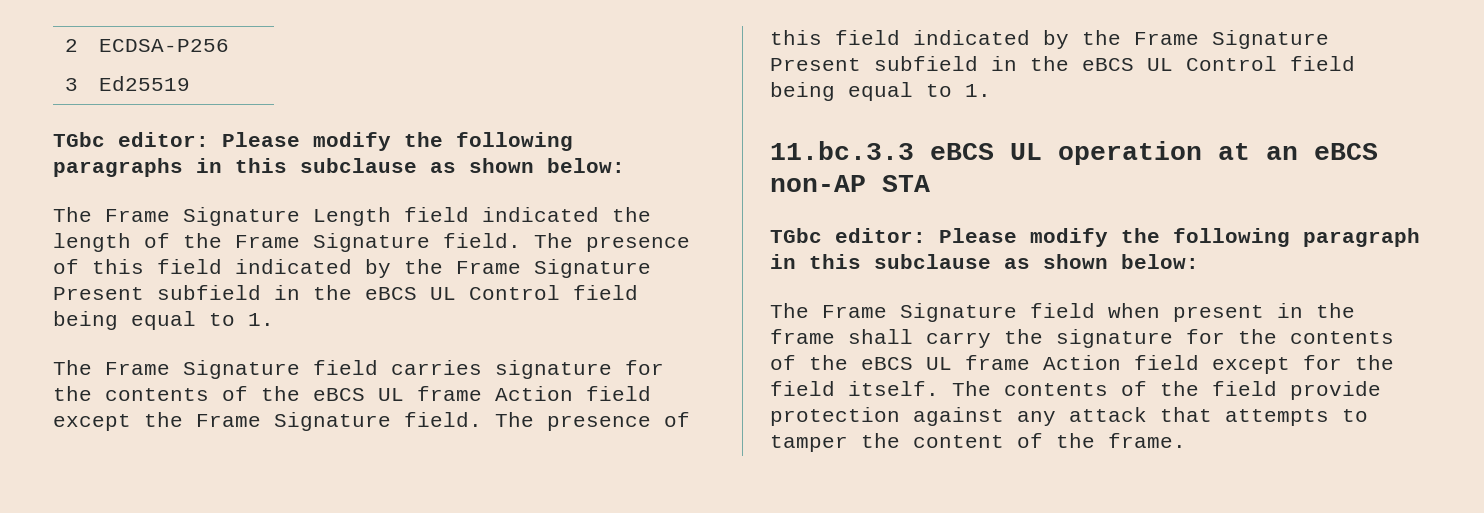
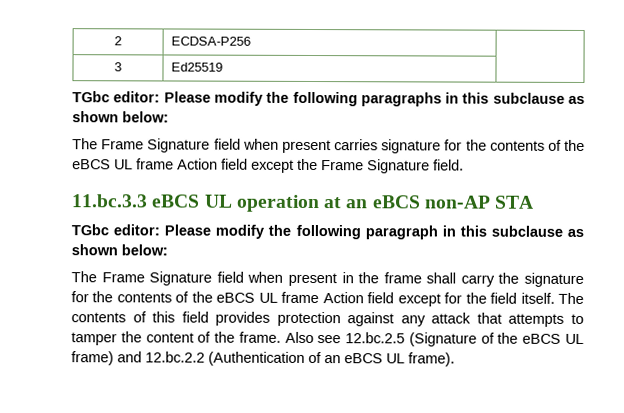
- The Frame Signature Length field indicated the length of the Frame Signature field. The presence of this field indicated by the Frame Signature Present subfield in the eBCS UL Control field being equal to 1.
- The Frame Signature field carries signature for the contents of the eBCS UL frame Action field except the Frame Signature field. The presence of this field indicated by the Frame Signature Present subfield in the eBCS UL Control field being equal to 1.
+ The Frame Signature field when present carries signature for the contents of the eBCS UL frame Action field except the Frame Signature field.
- The contents of the field provide protection against any attack that attempts to tamper the content of the frame.
+ The contents of this field provides protection against any attack that attempts to tamper the content of the frame.
+ Also see 12.bc.2.5 (Signature of the eBCS UL frame) and 12.bc.2.2 (Authentication of an eBCS UL frame).

